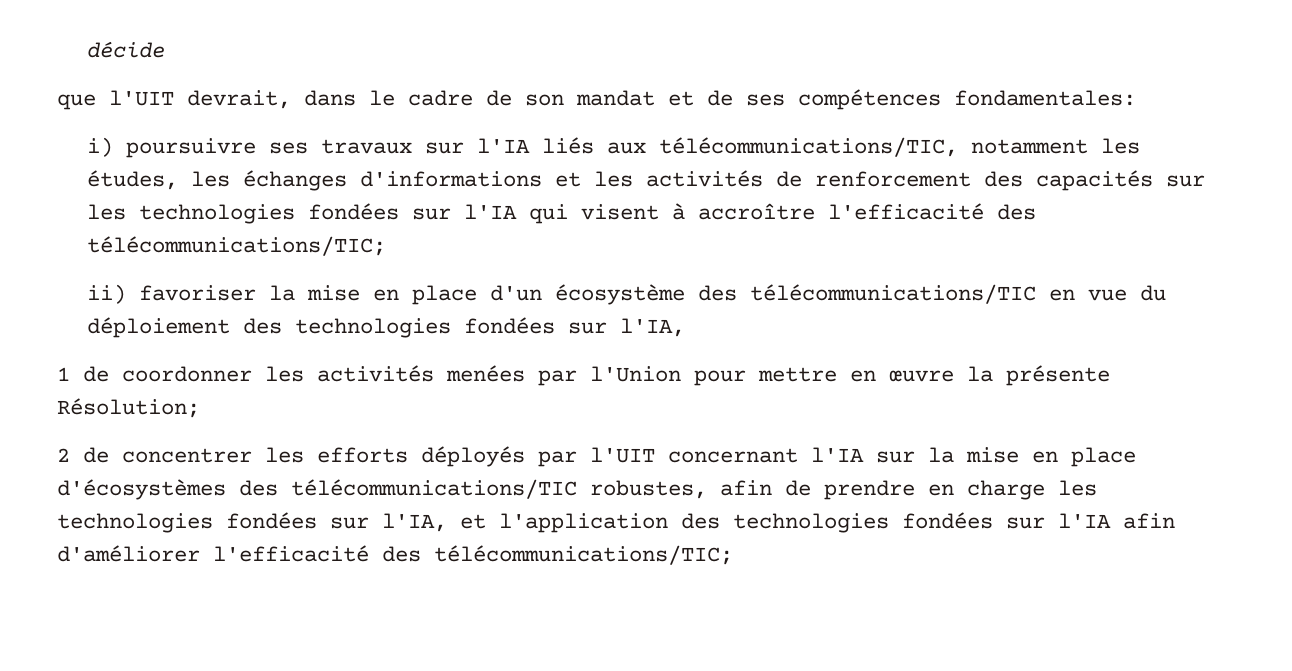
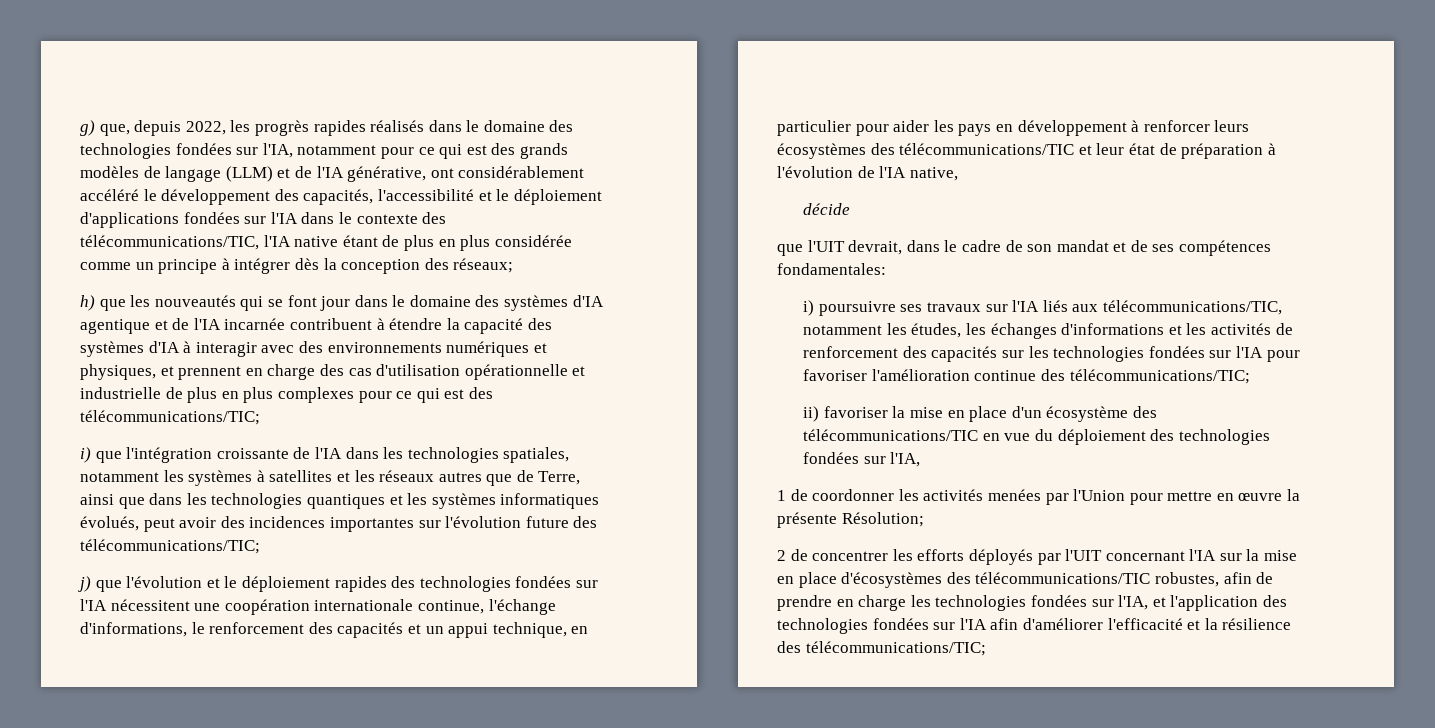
+ g) que, depuis 2022, les progrès rapides réalisés dans le domaine des technologies fondées sur l'IA, notamment pour ce qui est des grands modèles de langage (LLM) et de l'IA générative, ont considérablement accéléré le développement des capacités, l'accessibilité et le déploiement d'applications fondées sur l'IA dans le contexte des télécommunications/TIC, l'IA native étant de plus en plus considérée comme un principe à intégrer dès la conception des réseaux;
+ h) que les nouveautés qui se font jour dans le domaine des systèmes d'IA agentique et de l'IA incarnée contribuent à étendre la capacité des systèmes d'IA à interagir avec des environnements numériques et physiques, et prennent en charge des cas d'utilisation opérationnelle et industrielle de plus en plus complexes pour ce qui est des télécommunications/TIC;
+ i) que l'intégration croissante de l'IA dans les technologies spatiales, notamment les systèmes à satellites et les réseaux autres que de Terre, ainsi que dans les technologies quantiques et les systèmes informatiques évolués, peut avoir des incidences importantes sur l'évolution future des télécommunications/TIC;
+ j) que l'évolution et le déploiement rapides des technologies fondées sur l'IA nécessitent une coopération internationale continue, l'échange d'informations, le renforcement des capacités et un appui technique, en particulier pour aider les pays en développement à renforcer leurs écosystèmes des télécommunications/TIC et leur état de préparation à l'évolution de l'IA native,
- i) poursuivre ses travaux sur l'IA liés aux télécommunications/TIC, notamment les études, les échanges d'informations et les activités de renforcement des capacités sur les technologies fondées sur l'IA qui visent à accroître l'efficacité des télécommunications/TIC;
+ i) poursuivre ses travaux sur l'IA liés aux télécommunications/TIC, notamment les études, les échanges d'informations et les activités de renforcement des capacités sur les technologies fondées sur l'IA pour favoriser l'amélioration continue des télécommunications/TIC;
- 2 de concentrer les efforts déployés par l'UIT concernant l'IA sur la mise en place d'écosystèmes des télécommunications/TIC robustes, afin de prendre en charge les technologies fondées sur l'IA, et l'application des technologies fondées sur l'IA afin d'améliorer l'efficacité des télécommunications/TIC;
+ 2 de concentrer les efforts déployés par l'UIT concernant l'IA sur la mise en place d'écosystèmes des télécommunications/TIC robustes, afin de prendre en charge les technologies fondées sur l'IA, et l'application des technologies fondées sur l'IA afin d'améliorer l'efficacité et la résilience des télécommunications/TIC;

